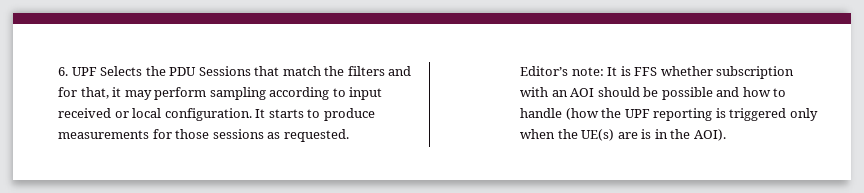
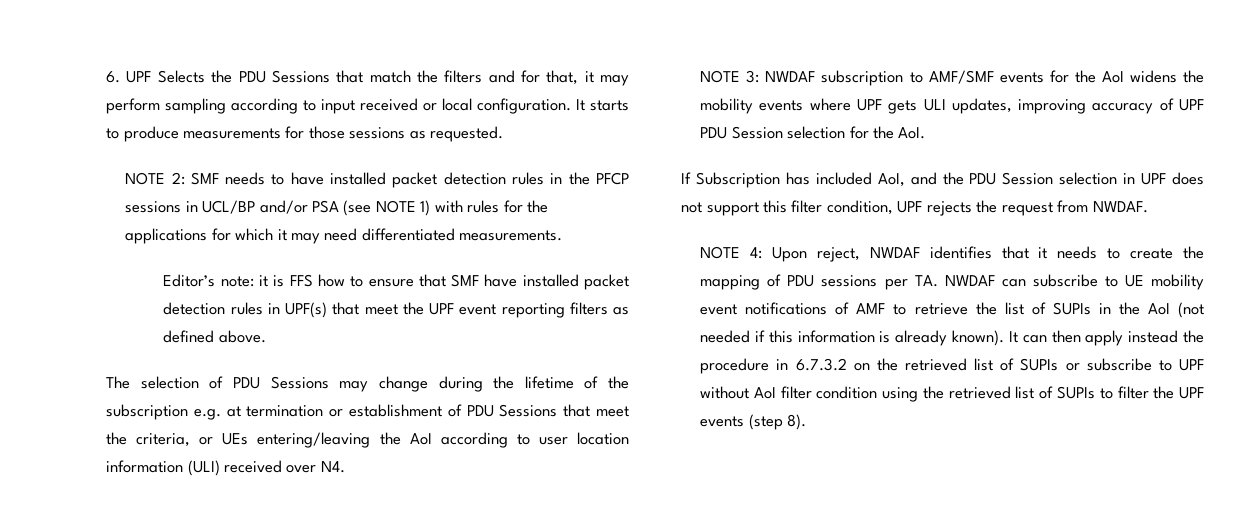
+ NOTE 2: SMF needs to have installed packet detection rules in the PFCP sessions in UCL/BP and/or PSA (see NOTE 1) with rules for the applications for which it may need differentiated measurements.
- Editor’s note: It is FFS whether subscription with an AOI should be possible and how to handle (how the UPF reporting is triggered only when the UE(s) are is in the AOI).
+ Editor’s note: it is FFS how to ensure that SMF have installed packet detection rules in UPF(s) that meet the UPF event reporting filters as defined above.
+ The selection of PDU Sessions may change during the lifetime of the subscription e.g. at termination or establishment of PDU Sessions that meet the criteria, or UEs entering/leaving the AoI according to user location information (ULI) received over N4.
+ NOTE 3: NWDAF subscription to AMF/SMF events for the AoI widens the mobility events where UPF gets ULI updates, improving accuracy of UPF PDU Session selection for the AoI.
+ If Subscription has included AoI, and the PDU Session selection in UPF does not support this filter condition, UPF rejects the request from NWDAF.
+ NOTE 4: Upon reject, NWDAF identifies that it needs to create the mapping of PDU sessions per TA. NWDAF can subscribe to UE mobility event notifications of AMF to retrieve the list of SUPIs in the AoI (not needed if this information is already known). It can then apply instead the procedure in 6.7.3.2 on the retrieved list of SUPIs or subscribe to UPF without AoI filter condition using the retrieved list of SUPIs to filter the UPF events (step 8).

